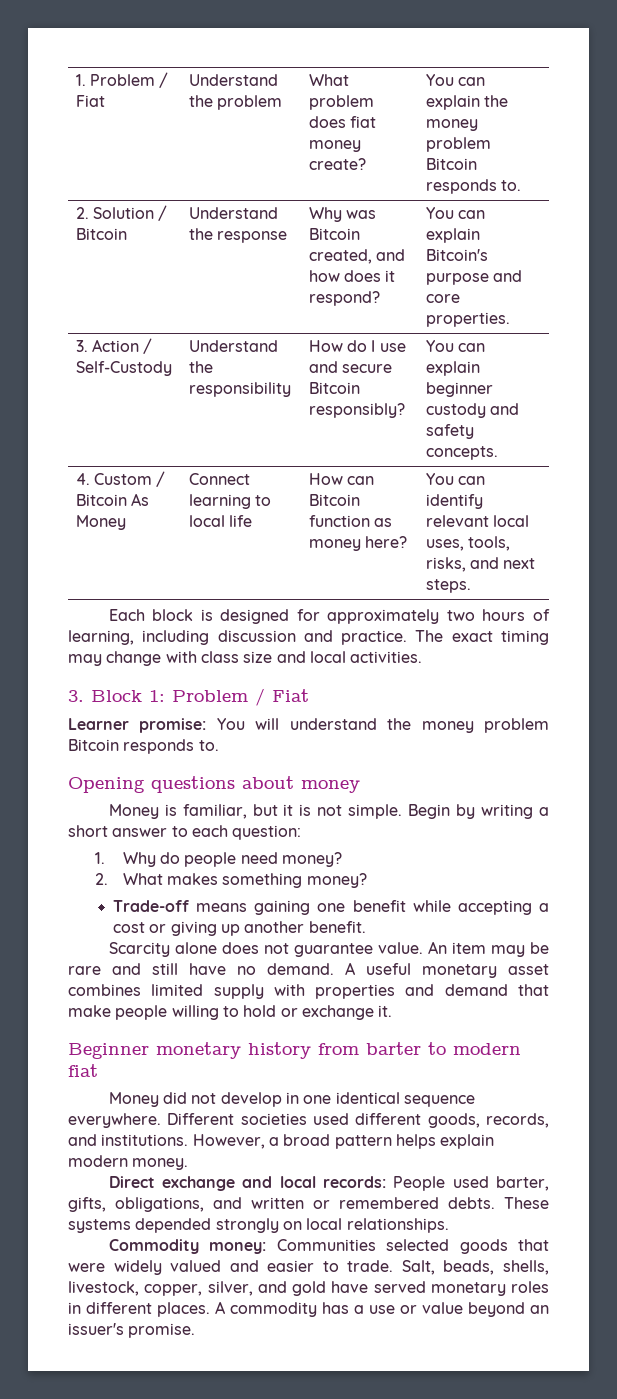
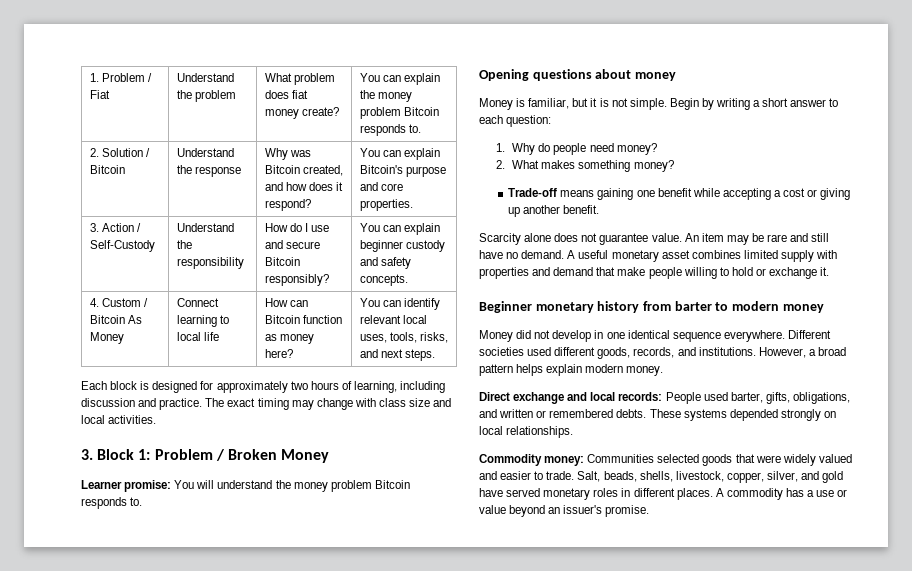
- 3. Block 1: Problem / Fiat
+ 3. Block 1: Problem / Broken Money
- Beginner monetary history from barter to modern fiat
+ Beginner monetary history from barter to modern money

